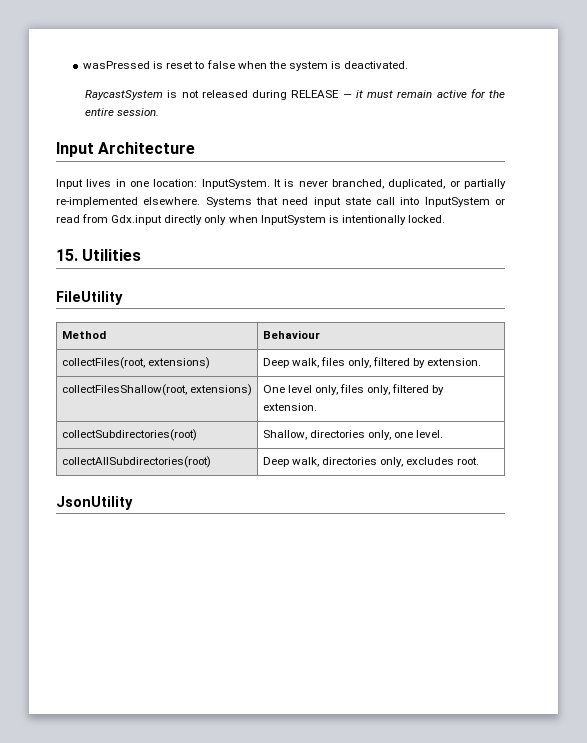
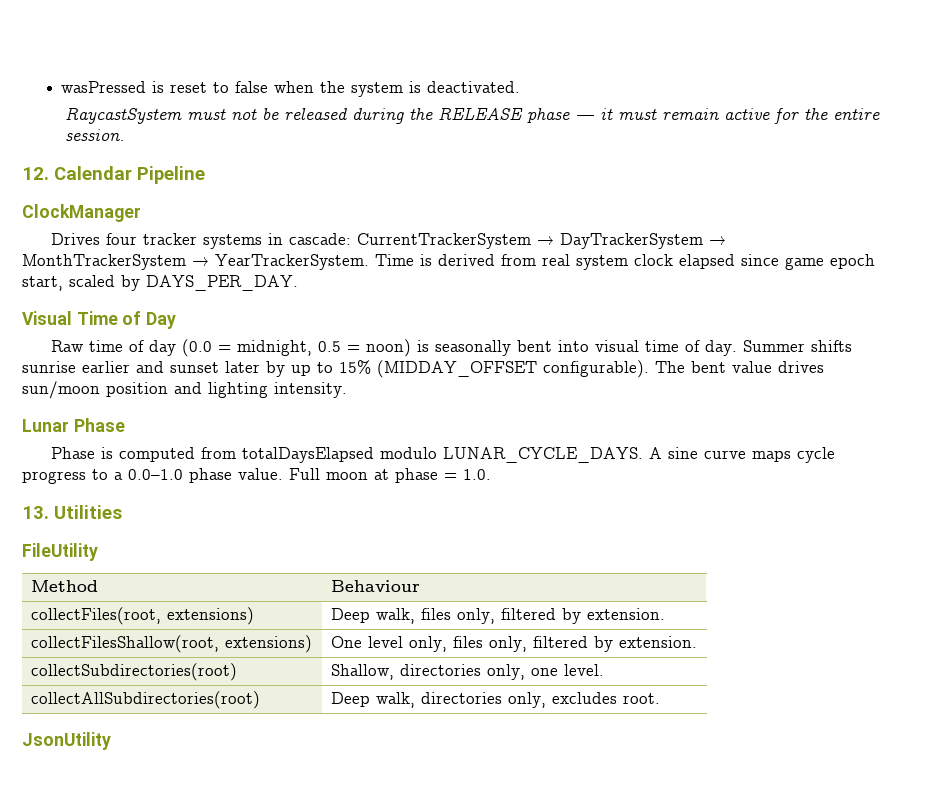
- RaycastSystem is not released during RELEASE — it must remain active for the entire session.
+ RaycastSystem must not be released during the RELEASE phase — it must remain active for the entire session.
- Input Architecture
- Input lives in one location: InputSystem. It is never branched, duplicated, or partially re-implemented elsewhere. Systems that need input state call into InputSystem or read from Gdx.input directly only when InputSystem is intentionally locked.
- 15. Utilities
+ 12. Calendar Pipeline
+ ClockManager
+ Drives four tracker systems in cascade: CurrentTrackerSystem → DayTrackerSystem → MonthTrackerSystem → YearTrackerSystem. Time is derived from real system clock elapsed since game epoch start, scaled by DAYS_PER_DAY.
+ Visual Time of Day
+ Raw time of day (0.0 = midnight, 0.5 = noon) is seasonally bent into visual time of day. Summer shifts sunrise earlier and sunset later by up to 15% (MIDDAY_OFFSET configurable). The bent value drives sun/moon position and lighting intensity.
+ Lunar Phase
+ Phase is computed from totalDaysElapsed modulo LUNAR_CYCLE_DAYS. A sine curve maps cycle progress to a 0.0–1.0 phase value. Full moon at phase = 1.0.
+ 13. Utilities

